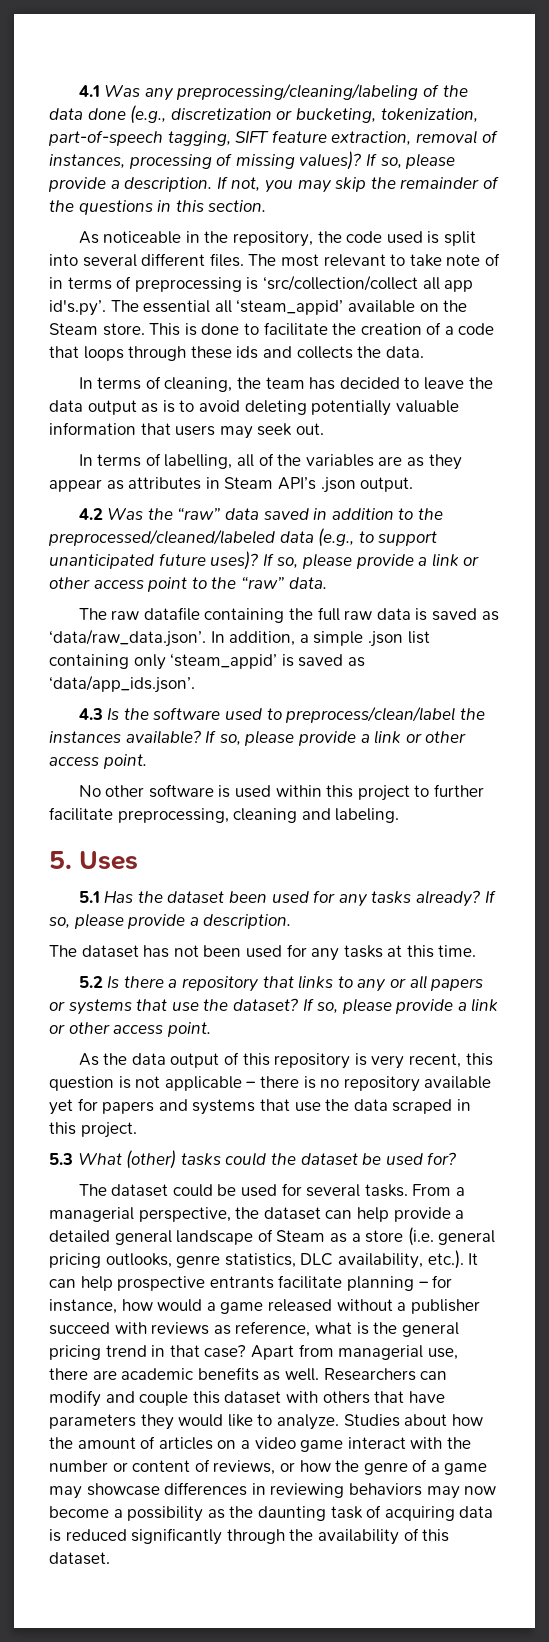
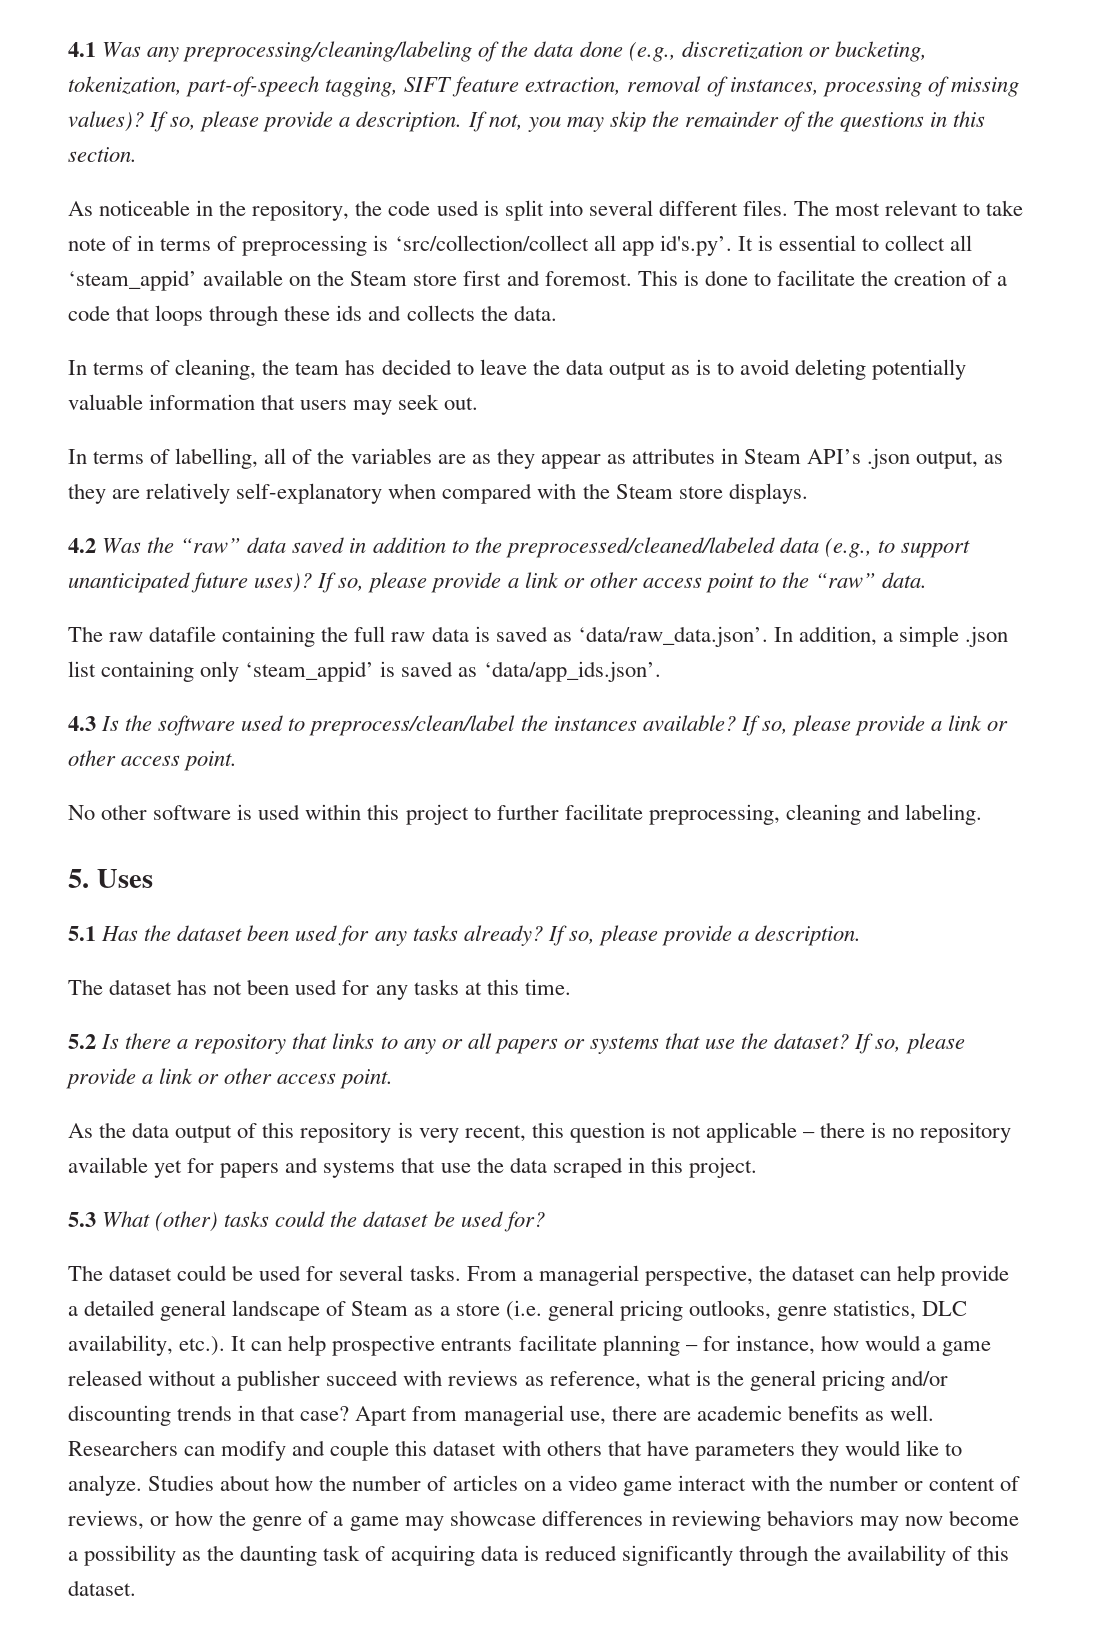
- The most relevant to take note of in terms of preprocessing is ‘src/collection/collect all app id's.py’. The essential all ‘steam_appid’ available on the Steam store.
+ The most relevant to take note of in terms of preprocessing is ‘src/collection/collect all app id's.py’. It is essential to collect all ‘steam_appid’ available on the Steam store first and foremost.
- In terms of labelling, all of the variables are as they appear as attributes in Steam API’s .json output.
+ In terms of labelling, all of the variables are as they appear as attributes in Steam API’s .json output, as they are relatively self-explanatory when compared with the Steam store displays.
- From a managerial perspective, the dataset can help provide a detailed general landscape of Steam as a store (i.e. general pricing outlooks, genre statistics, DLC availability, etc.). It can help prospective entrants facilitate planning – for instance, how would a game released without a publisher succeed with reviews as reference, what is the general pricing trend in that case?
+ From a managerial perspective, the dataset can help provide a detailed general landscape of Steam as a store (i.e. general pricing outlooks, genre statistics, DLC availability, etc.). It can help prospective entrants facilitate planning – for instance, how would a game released without a publisher succeed with reviews as reference, what is the general pricing and/or discounting trends in that case?
- Studies about how the amount of articles on a video game interact with the number or content of reviews, or how the genre of a game may showcase differences in reviewing behaviors may now become a possibility as the daunting task of acquiring data is reduced significantly through the availability of this dataset.
+ Studies about how the number of articles on a video game interact with the number or content of reviews, or how the genre of a game may showcase differences in reviewing behaviors may now become a possibility as the daunting task of acquiring data is reduced significantly through the availability of this dataset.

